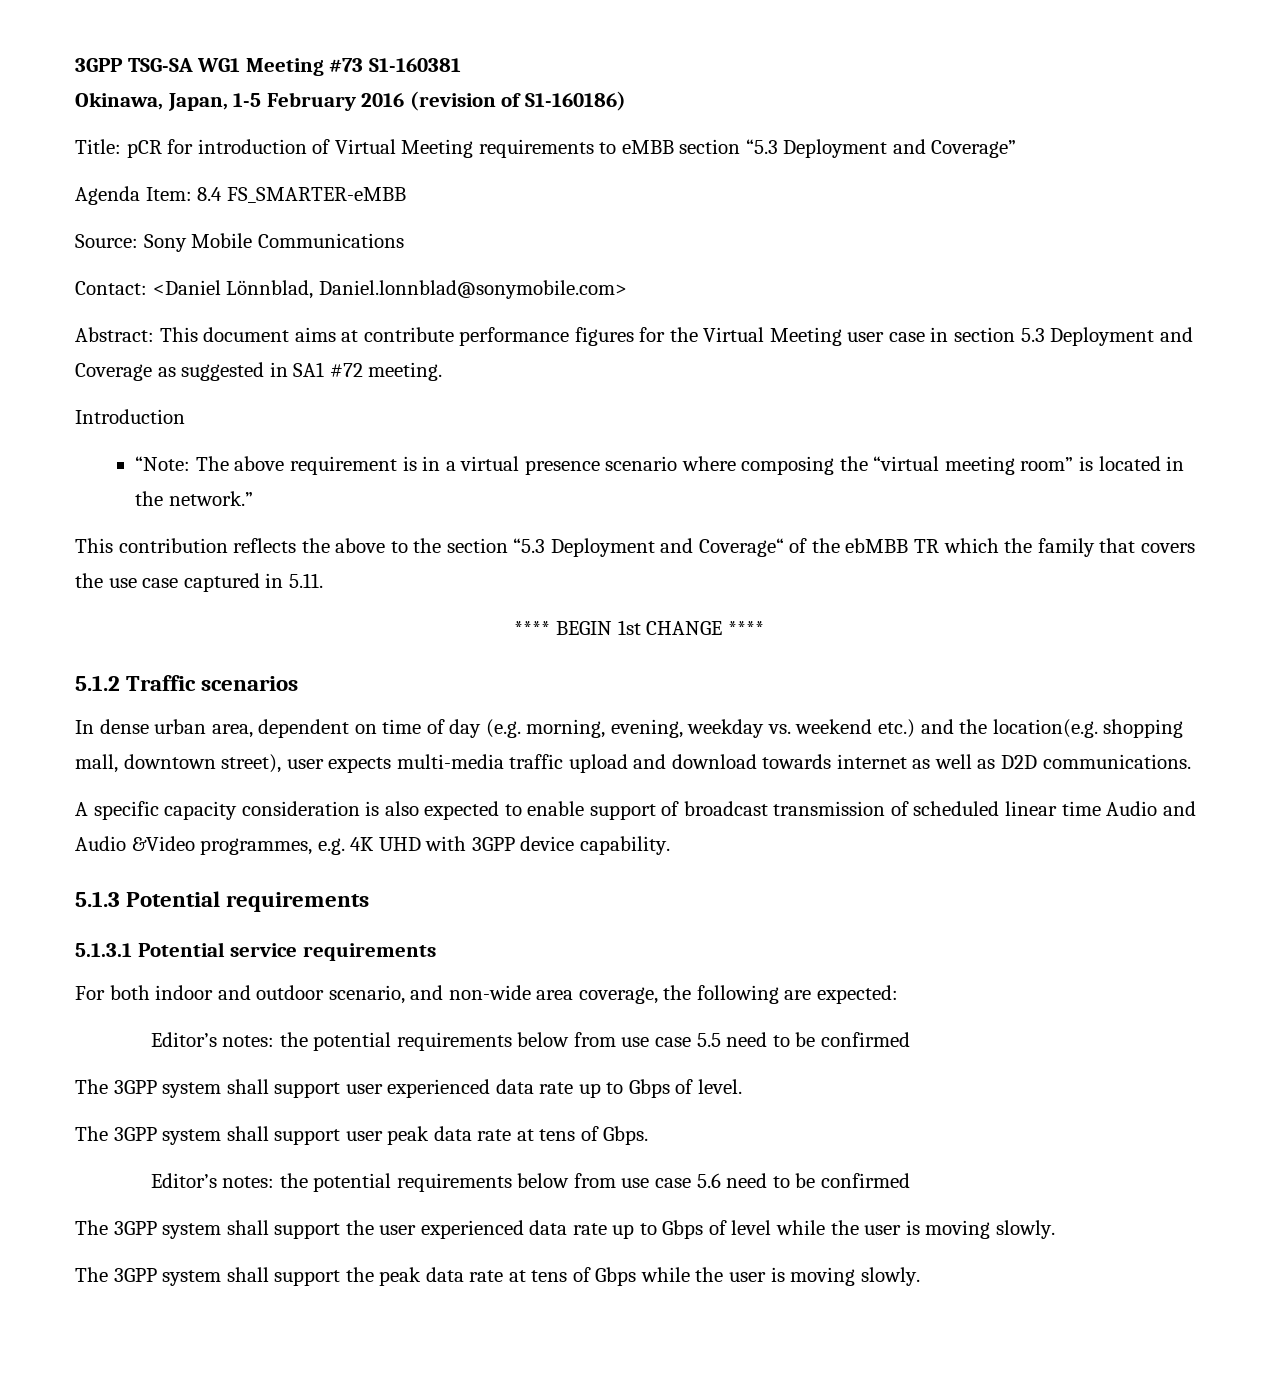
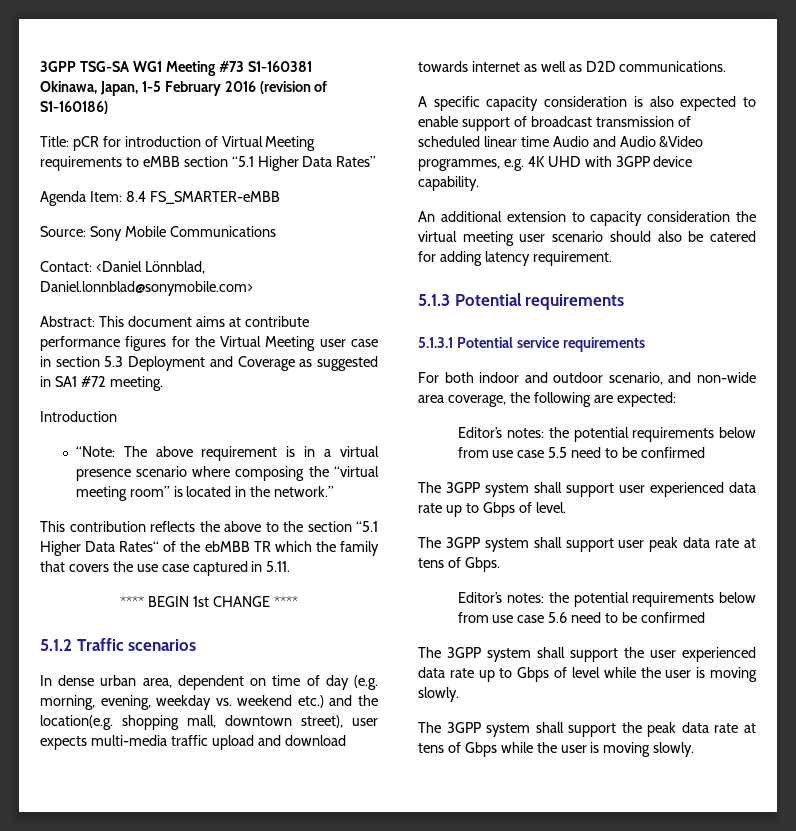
- Title: pCR for introduction of Virtual Meeting requirements to eMBB section “5.3 Deployment and Coverage”
+ Title: pCR for introduction of Virtual Meeting requirements to eMBB section “5.1 Higher Data Rates”
- This contribution reflects the above to the section “5.3 Deployment and Coverage“ of the ebMBB TR which the family that covers the use case captured in 5.11.
+ This contribution reflects the above to the section “5.1 Higher Data Rates“ of the ebMBB TR which the family that covers the use case captured in 5.11.
+ An additional extension to capacity consideration the virtual meeting user scenario should also be catered for adding latency requirement.

